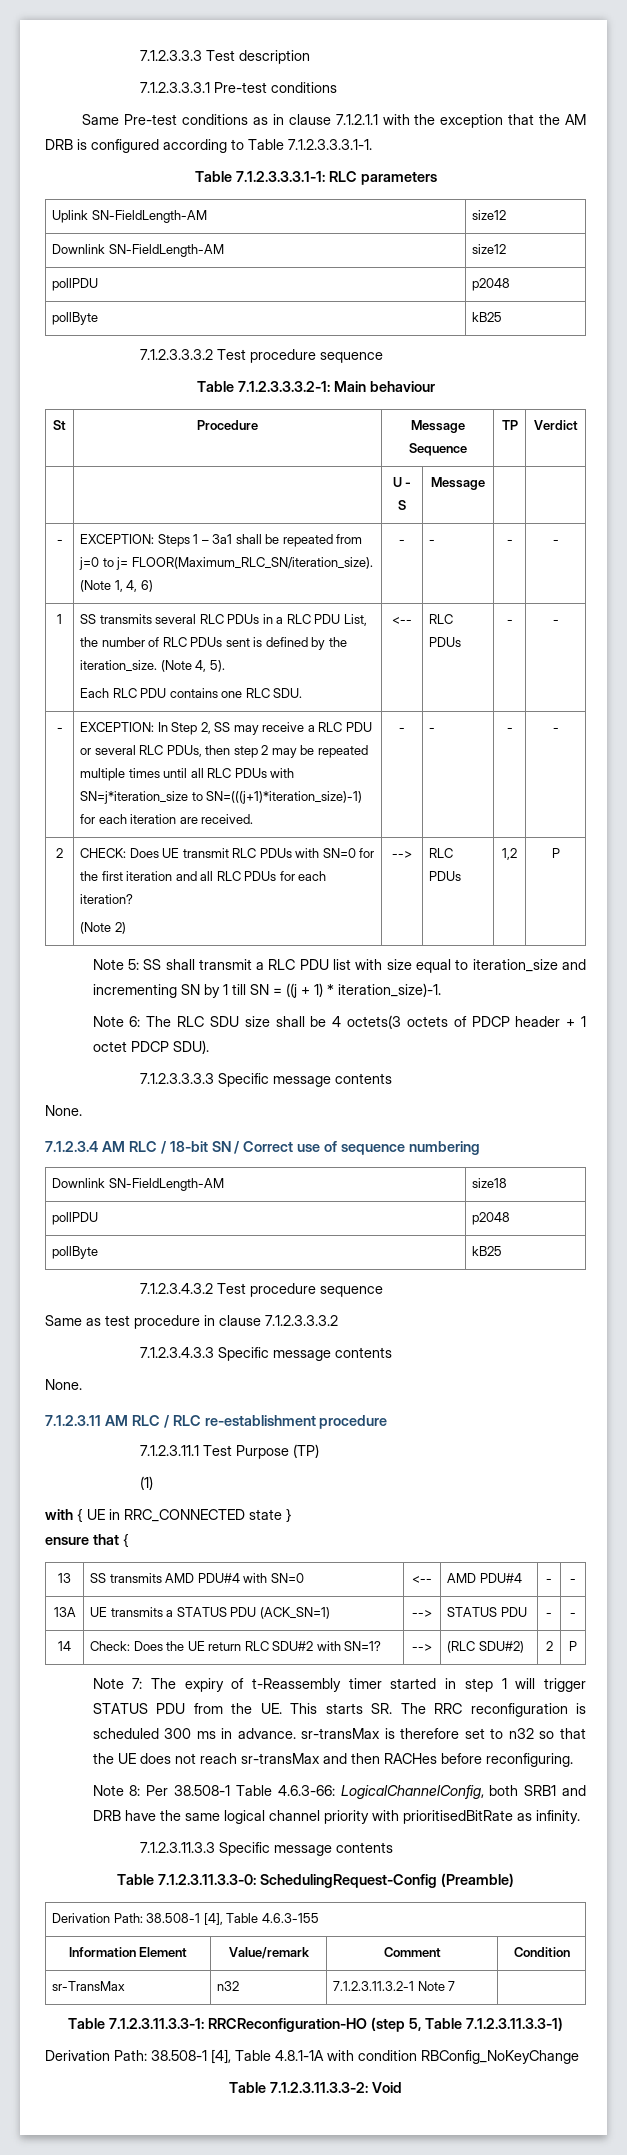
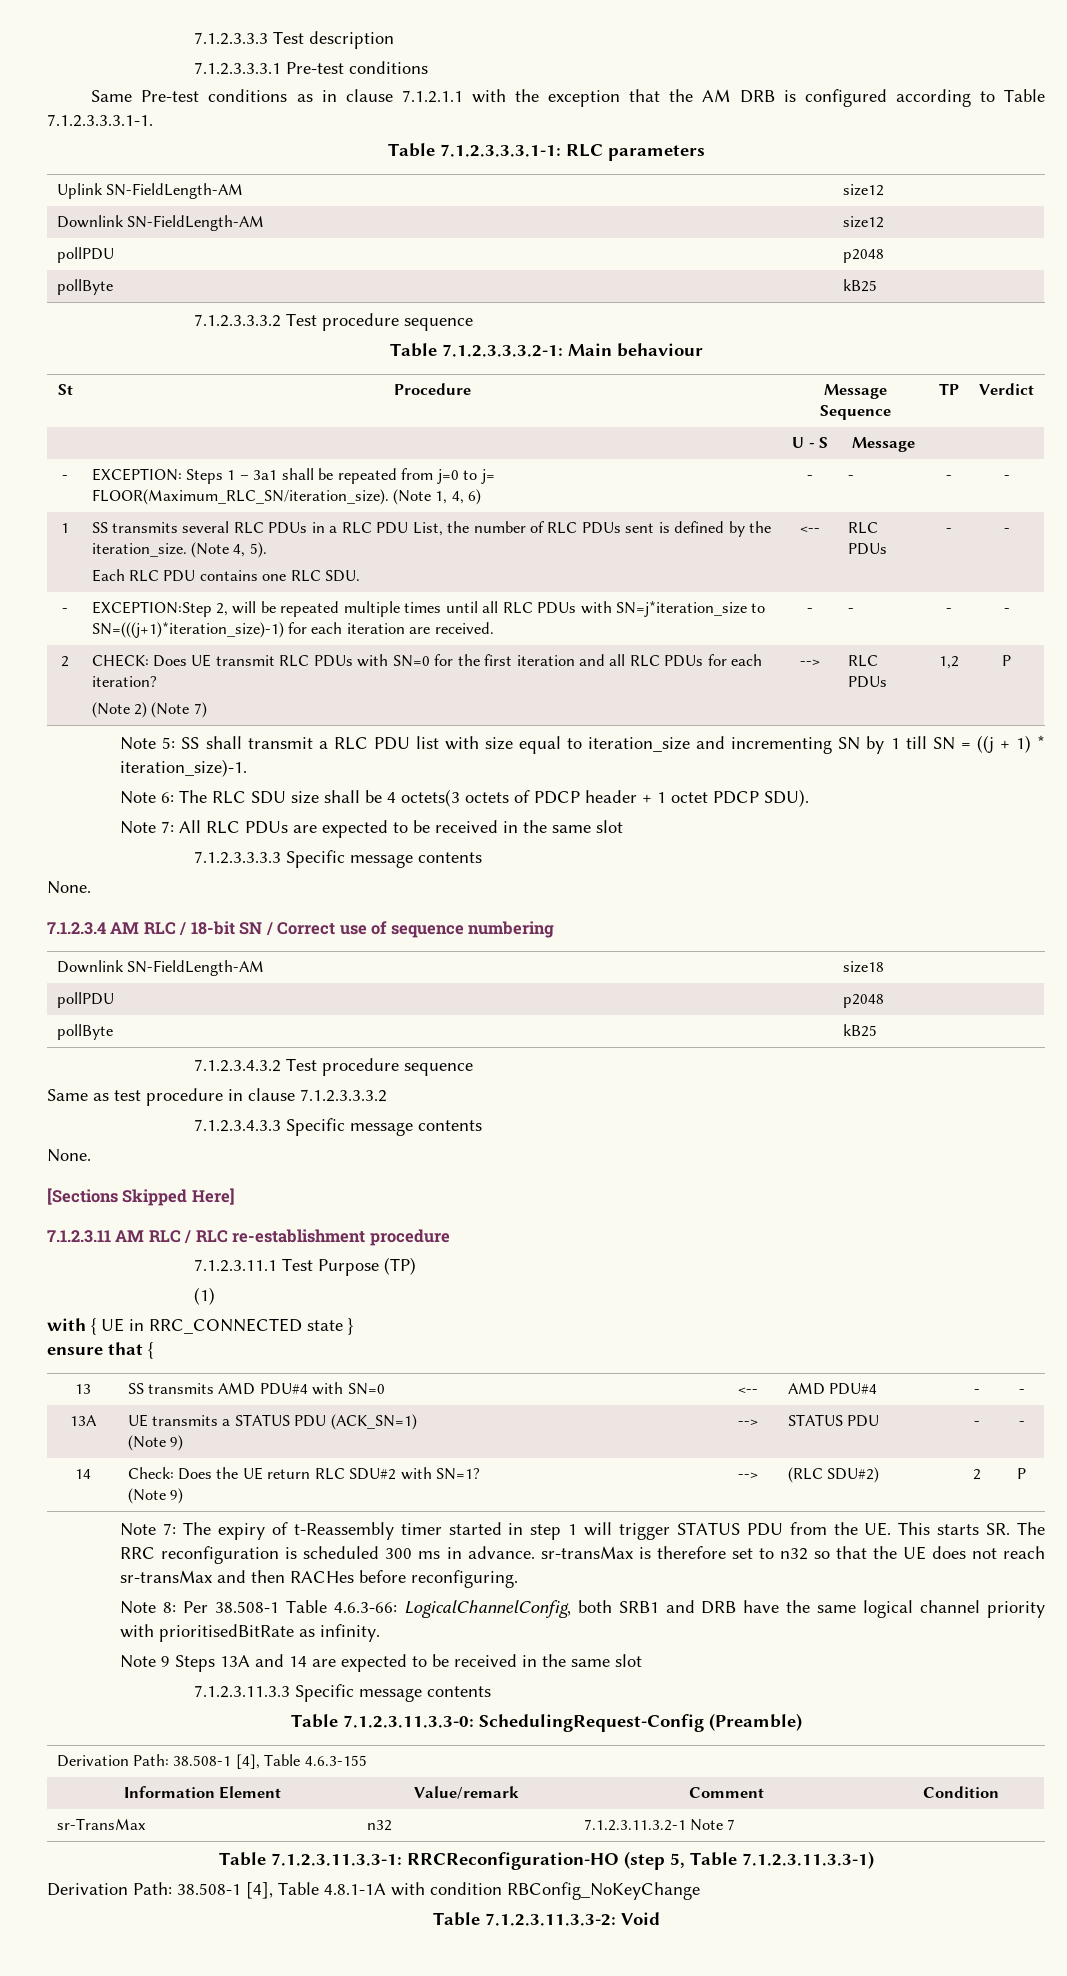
- - | EXCEPTION: In Step 2, SS may receive a RLC PDU or several RLC PDUs, then step 2 may be repeated multiple times until all RLC PDUs with SN=j*iteration_size to SN=(((j+1)*iteration_size)-1) for each iteration are received. | - | - | - | -
+ - | EXCEPTION:Step 2, will be repeated multiple times until all RLC PDUs with SN=j*iteration_size to SN=(((j+1)*iteration_size)-1) for each iteration are received. | - | - | - | -
  2 | CHECK: Does UE transmit RLC PDUs with SN=0 for the first iteration and all RLC PDUs for each iteration?
- (Note 2) | --> | RLC PDUs | 1,2 | P
+ (Note 2) (Note 7) | --> | RLC PDUs | 1,2 | P
+ Note 7: All RLC PDUs are expected to be received in the same slot
+ [Sections Skipped Here]
- 13A | UE transmits a STATUS PDU (ACK_SN=1) | --> | STATUS PDU | - | -
+ 13A | UE transmits a STATUS PDU (ACK_SN=1)
+ (Note 9) | --> | STATUS PDU | - | -
- 14 | Check: Does the UE return RLC SDU#2 with SN=1? | --> | (RLC SDU#2) | 2 | P
+ 14 | Check: Does the UE return RLC SDU#2 with SN=1?
+ (Note 9) | --> | (RLC SDU#2) | 2 | P
+ Note 9 Steps 13A and 14 are expected to be received in the same slot

